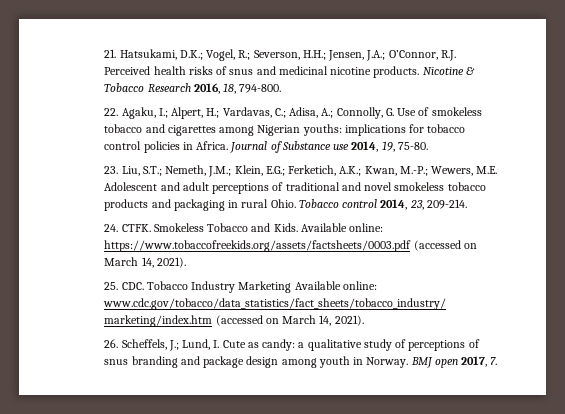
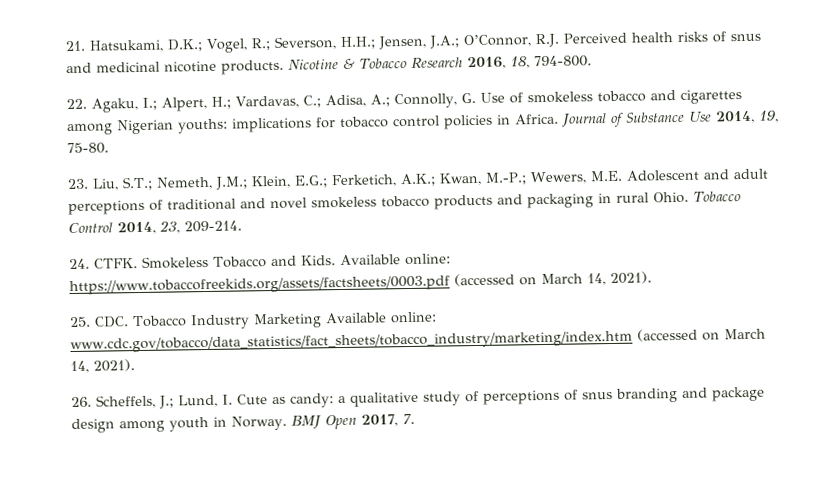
- Journal of Substance use 2014, 19, 75-80.
+ Journal of Substance Use 2014, 19, 75-80.
- Tobacco control 2014, 23, 209-214.
+ Tobacco Control 2014, 23, 209-214.
- BMJ open 2017, 7.
+ BMJ Open 2017, 7.

